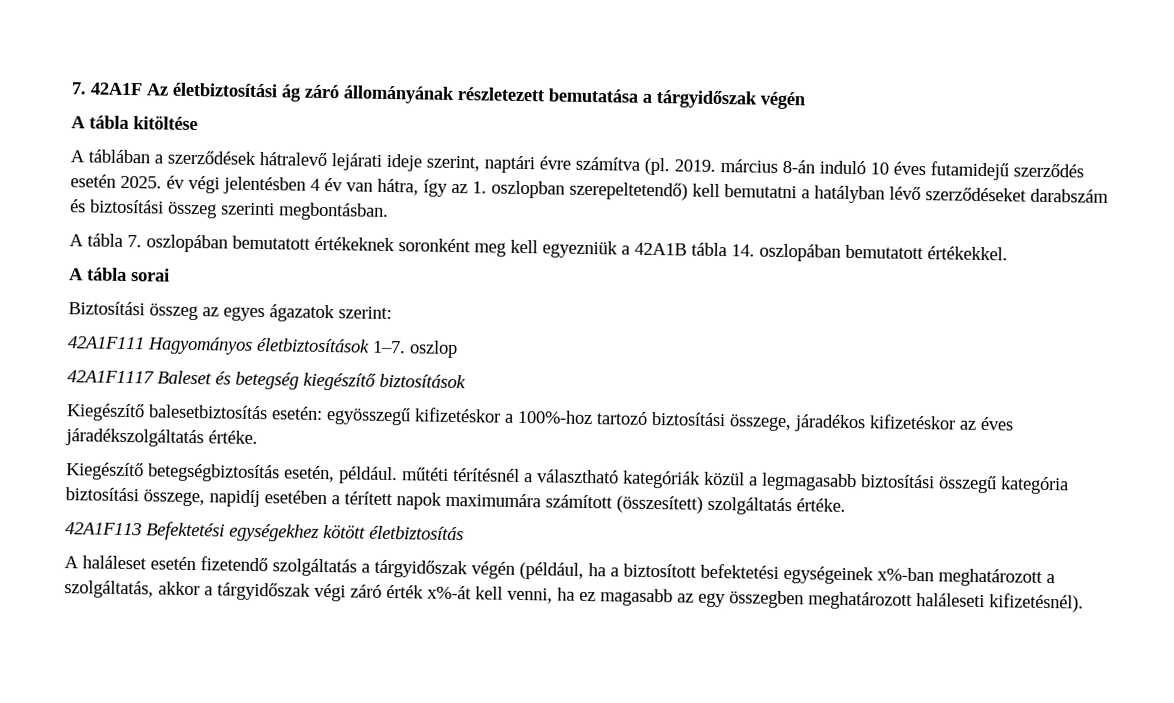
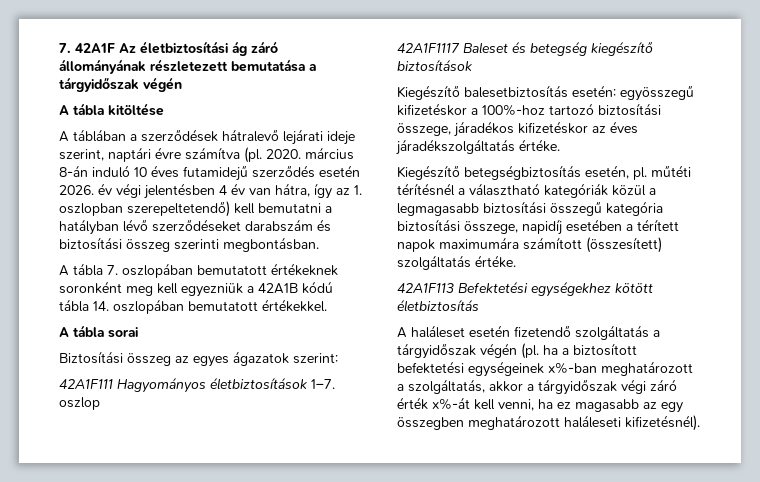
- 2019. március 8-án induló 10 éves futamidejű szerződés esetén 2025. év végi jelentésben 4 év van hátra, így az 1. oszlopban szerepeltetendő) kell bemutatni a hatályban lévő szerződéseket darabszám és biztosítási összeg szerinti megbontásban.
+ 2020. március 8-án induló 10 éves futamidejű szerződés esetén 2026. év végi jelentésben 4 év van hátra, így az 1. oszlopban szerepeltetendő) kell bemutatni a hatályban lévő szerződéseket darabszám és biztosítási összeg szerinti megbontásban.
- A tábla 7. oszlopában bemutatott értékeknek soronként meg kell egyezniük a 42A1B tábla 14. oszlopában bemutatott értékekkel.
+ A tábla 7. oszlopában bemutatott értékeknek soronként meg kell egyezniük a 42A1B kódú tábla 14. oszlopában bemutatott értékekkel.
- Kiegészítő betegségbiztosítás esetén, például. műtéti térítésnél a választható kategóriák közül a legmagasabb biztosítási összegű kategória biztosítási összege, napidíj esetében a térített napok maximumára számított (összesített) szolgáltatás értéke.
+ Kiegészítő betegségbiztosítás esetén, pl. műtéti térítésnél a választható kategóriák közül a legmagasabb biztosítási összegű kategória biztosítási összege, napidíj esetében a térített napok maximumára számított (összesített) szolgáltatás értéke.
- A haláleset esetén fizetendő szolgáltatás a tárgyidőszak végén (például, ha a biztosított befektetési egységeinek x%-ban meghatározott a szolgáltatás, akkor a tárgyidőszak végi záró érték x%-át kell venni, ha ez magasabb az egy összegben meghatározott haláleseti kifizetésnél).
+ A haláleset esetén fizetendő szolgáltatás a tárgyidőszak végén (pl. ha a biztosított befektetési egységeinek x%-ban meghatározott a szolgáltatás, akkor a tárgyidőszak végi záró érték x%-át kell venni, ha ez magasabb az egy összegben meghatározott haláleseti kifizetésnél).

